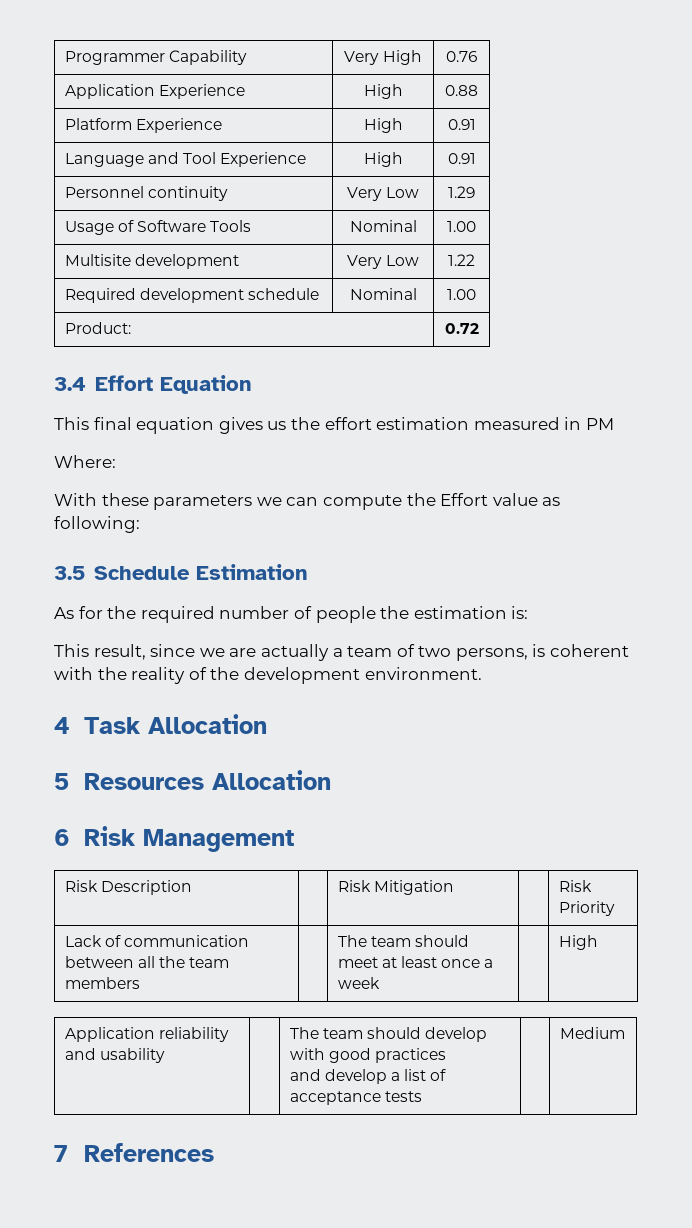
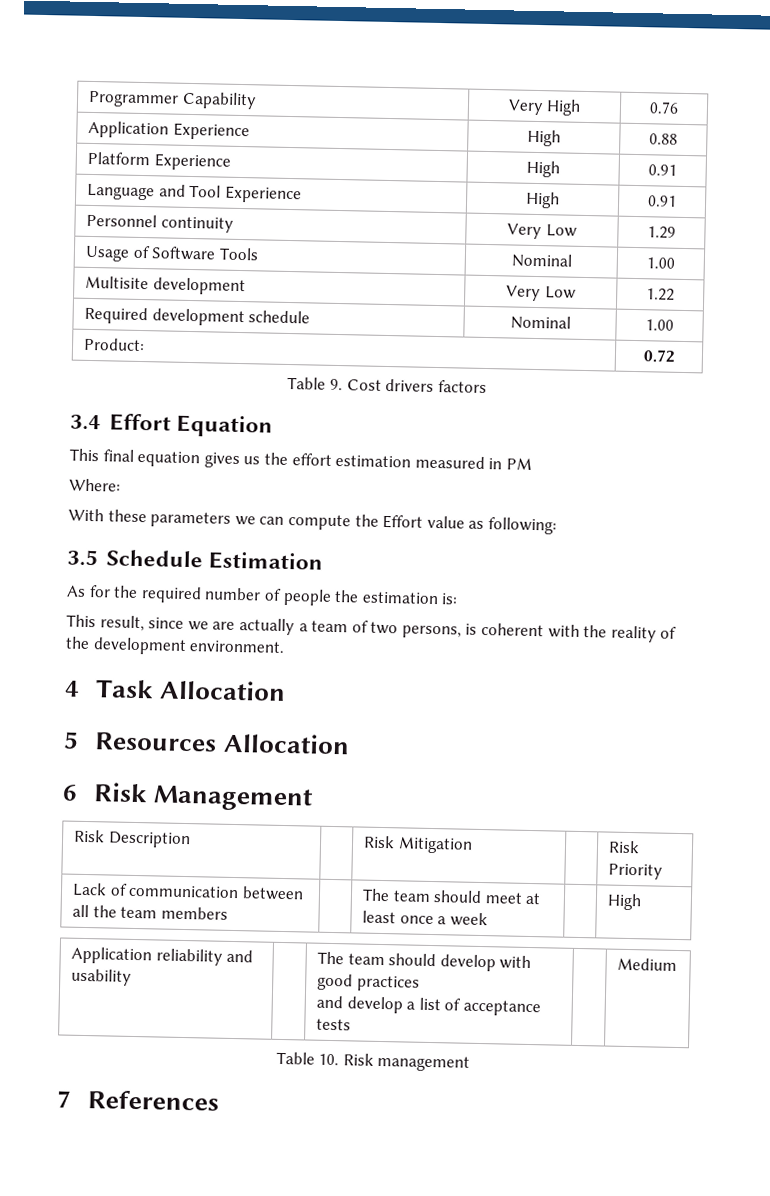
+ Table 9. Cost drivers factors
+ Table 10. Risk management

